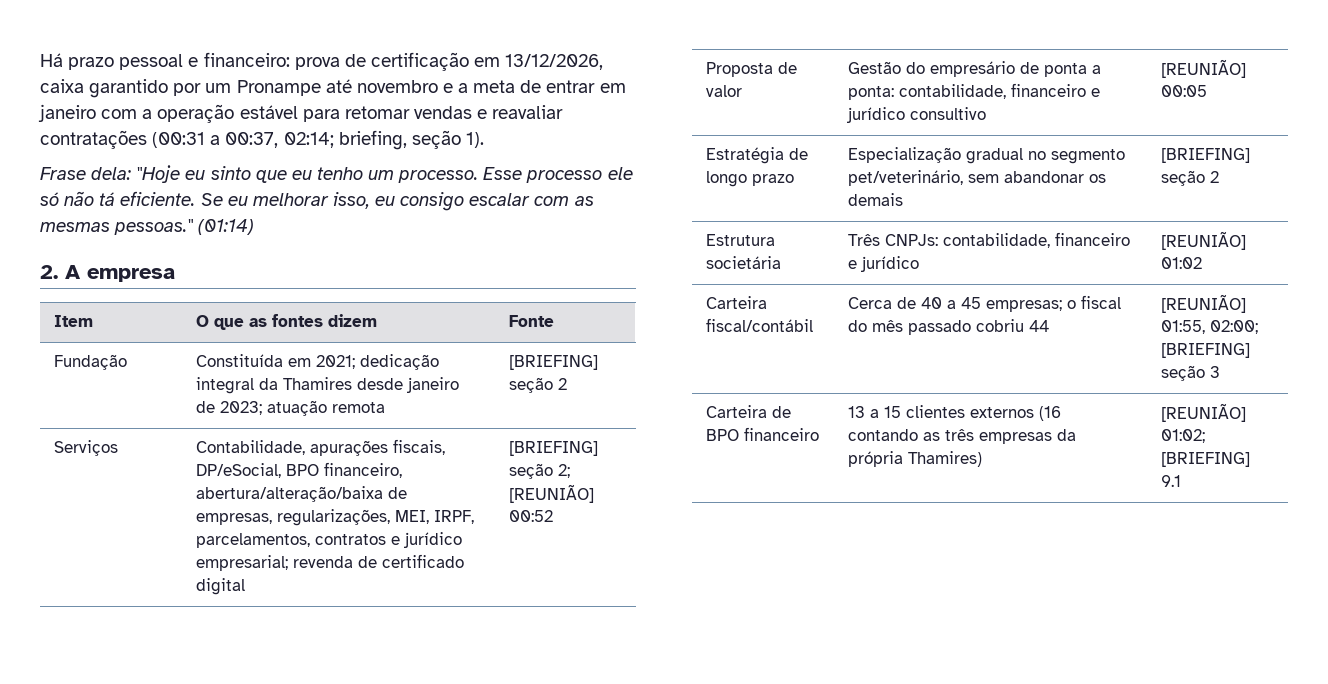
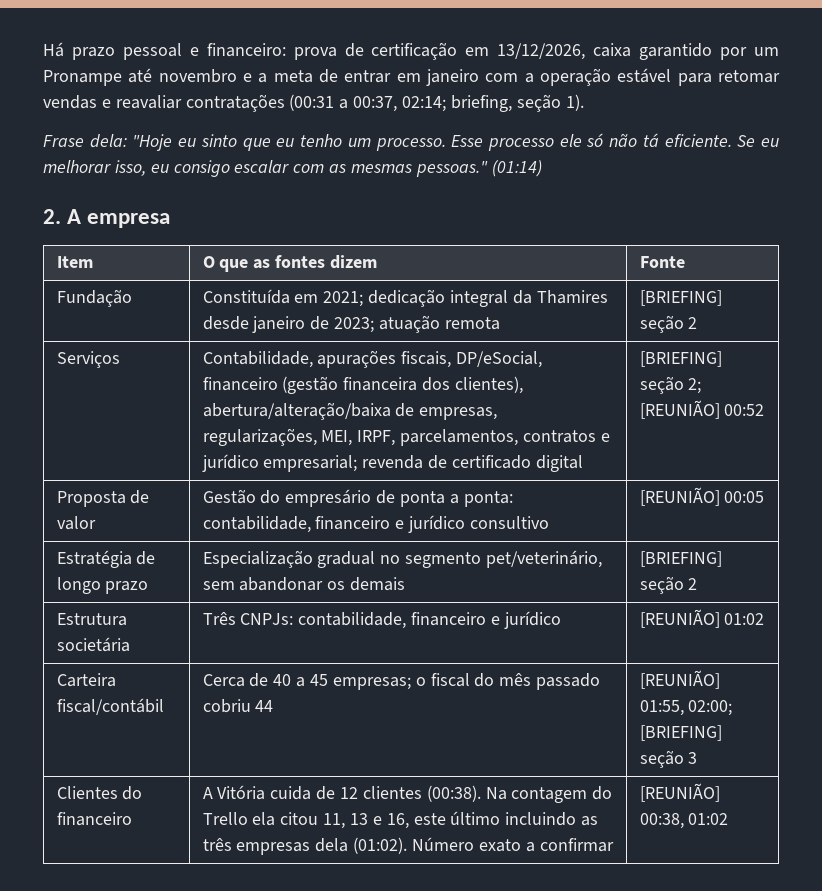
- Serviços | Contabilidade, apurações fiscais, DP/eSocial, BPO financeiro, abertura/alteração/baixa de empresas, regularizações, MEI, IRPF, parcelamentos, contratos e jurídico empresarial; revenda de certificado digital | [BRIEFING] seção 2; [REUNIÃO] 00:52
+ Serviços | Contabilidade, apurações fiscais, DP/eSocial, financeiro (gestão financeira dos clientes), abertura/alteração/baixa de empresas, regularizações, MEI, IRPF, parcelamentos, contratos e jurídico empresarial; revenda de certificado digital | [BRIEFING] seção 2; [REUNIÃO] 00:52
- Carteira de BPO financeiro | 13 a 15 clientes externos (16 contando as três empresas da própria Thamires) | [REUNIÃO] 01:02; [BRIEFING] 9.1
+ Clientes do financeiro | A Vitória cuida de 12 clientes (00:38). Na contagem do Trello ela citou 11, 13 e 16, este último incluindo as três empresas dela (01:02). Número exato a confirmar | [REUNIÃO] 00:38, 01:02

